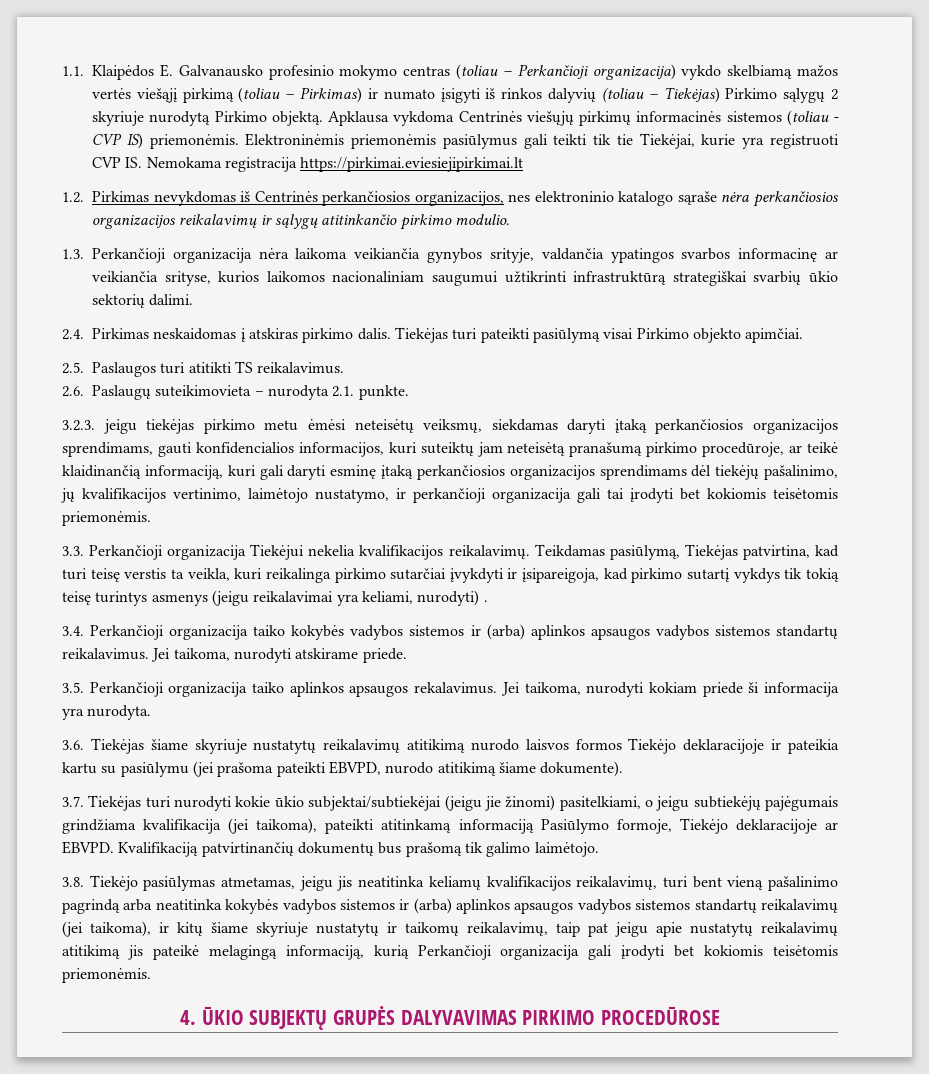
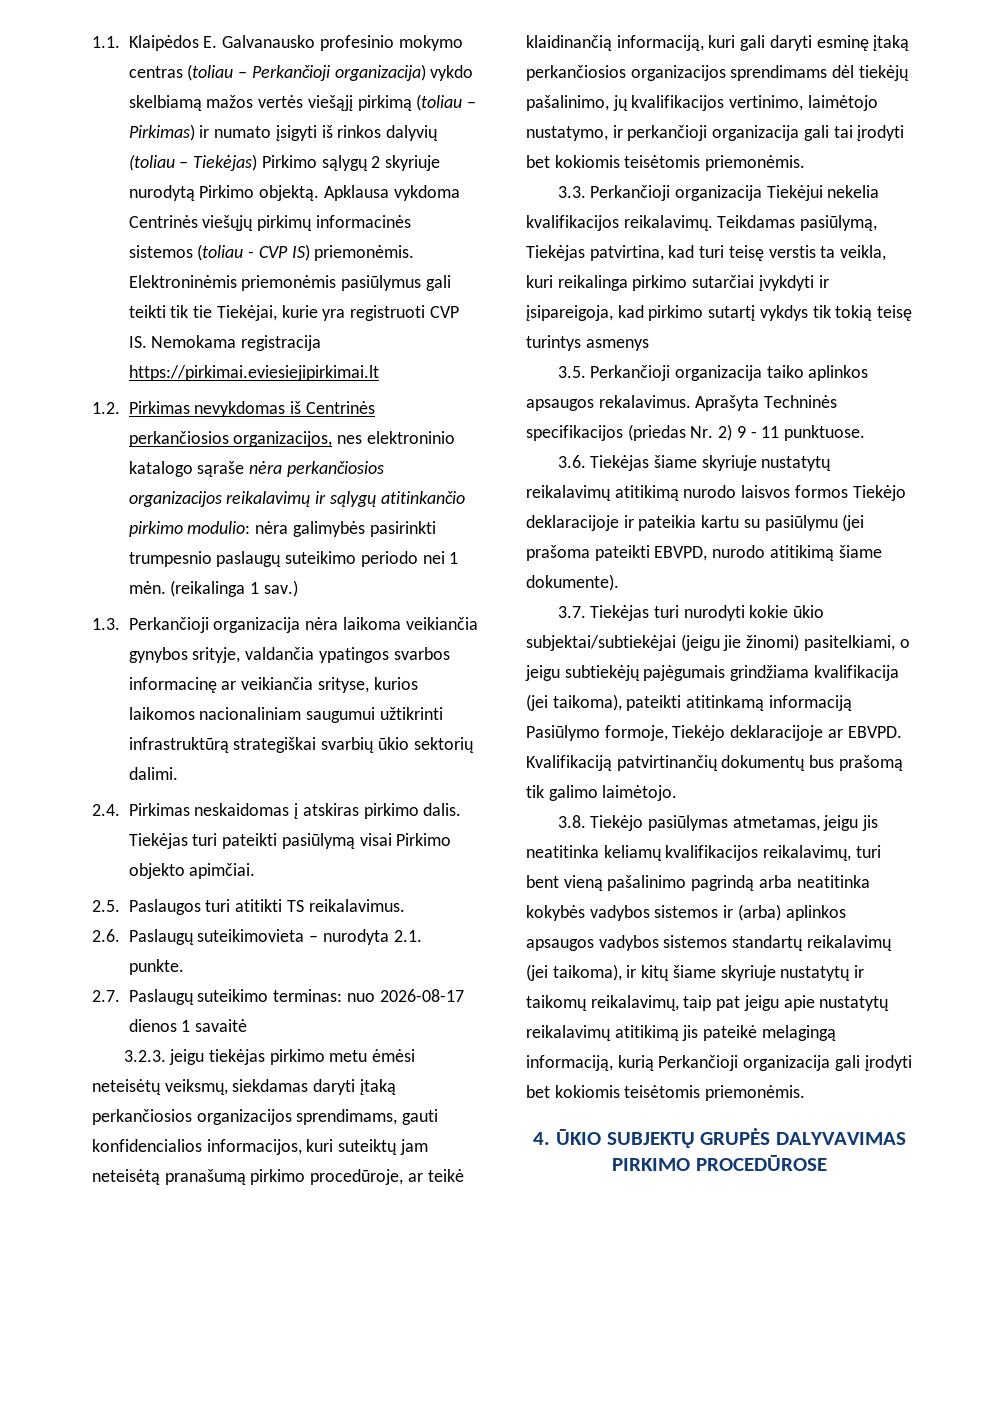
- 1.2. Pirkimas nevykdomas iš Centrinės perkančiosios organizacijos, nes elektroninio katalogo sąraše nėra perkančiosios organizacijos reikalavimų ir sąlygų atitinkančio pirkimo modulio.
+ 1.2. Pirkimas nevykdomas iš Centrinės perkančiosios organizacijos, nes elektroninio katalogo sąraše nėra perkančiosios organizacijos reikalavimų ir sąlygų atitinkančio pirkimo modulio: nėra galimybės pasirinkti trumpesnio paslaugų suteikimo periodo nei 1 mėn. (reikalinga 1 sav.)
+ 2.7. Paslaugų suteikimo terminas: nuo 2026-08-17 dienos 1 savaitė
- Teikdamas pasiūlymą, Tiekėjas patvirtina, kad turi teisę verstis ta veikla, kuri reikalinga pirkimo sutarčiai įvykdyti ir įsipareigoja, kad pirkimo sutartį vykdys tik tokią teisę turintys asmenys (jeigu reikalavimai yra keliami, nurodyti) .
- 3.4. Perkančioji organizacija taiko kokybės vadybos sistemos ir (arba) aplinkos apsaugos vadybos sistemos standartų reikalavimus. Jei taikoma, nurodyti atskirame priede.
+ Teikdamas pasiūlymą, Tiekėjas patvirtina, kad turi teisę verstis ta veikla, kuri reikalinga pirkimo sutarčiai įvykdyti ir įsipareigoja, kad pirkimo sutartį vykdys tik tokią teisę turintys asmenys
- Jei taikoma, nurodyti kokiam priede ši informacija yra nurodyta.
+ Aprašyta Techninės specifikacijos (priedas Nr. 2) 9 - 11 punktuose.

